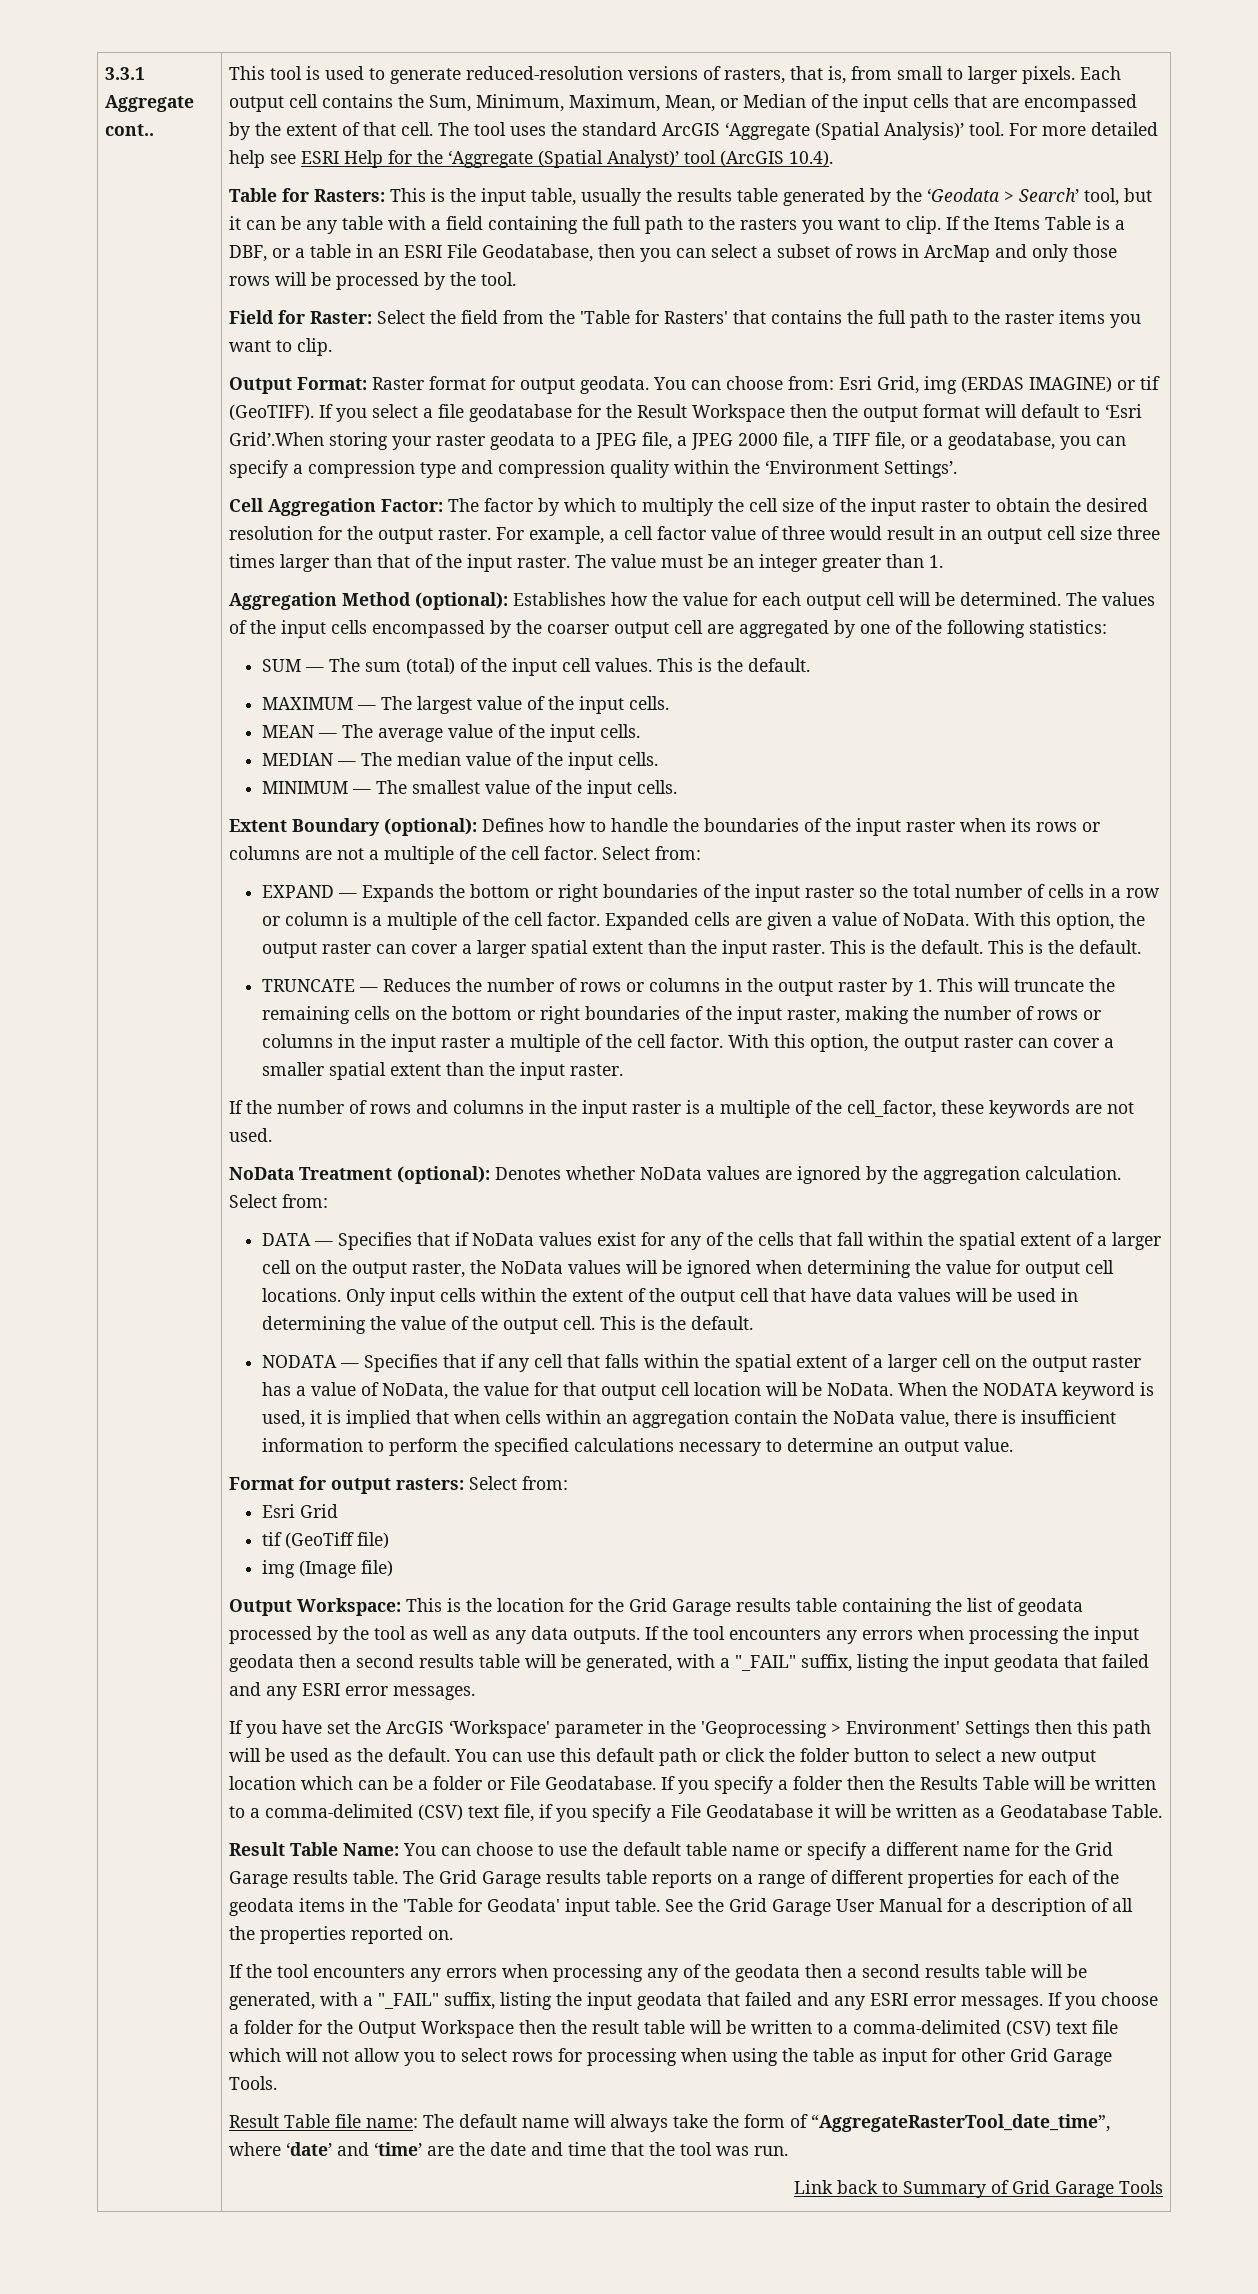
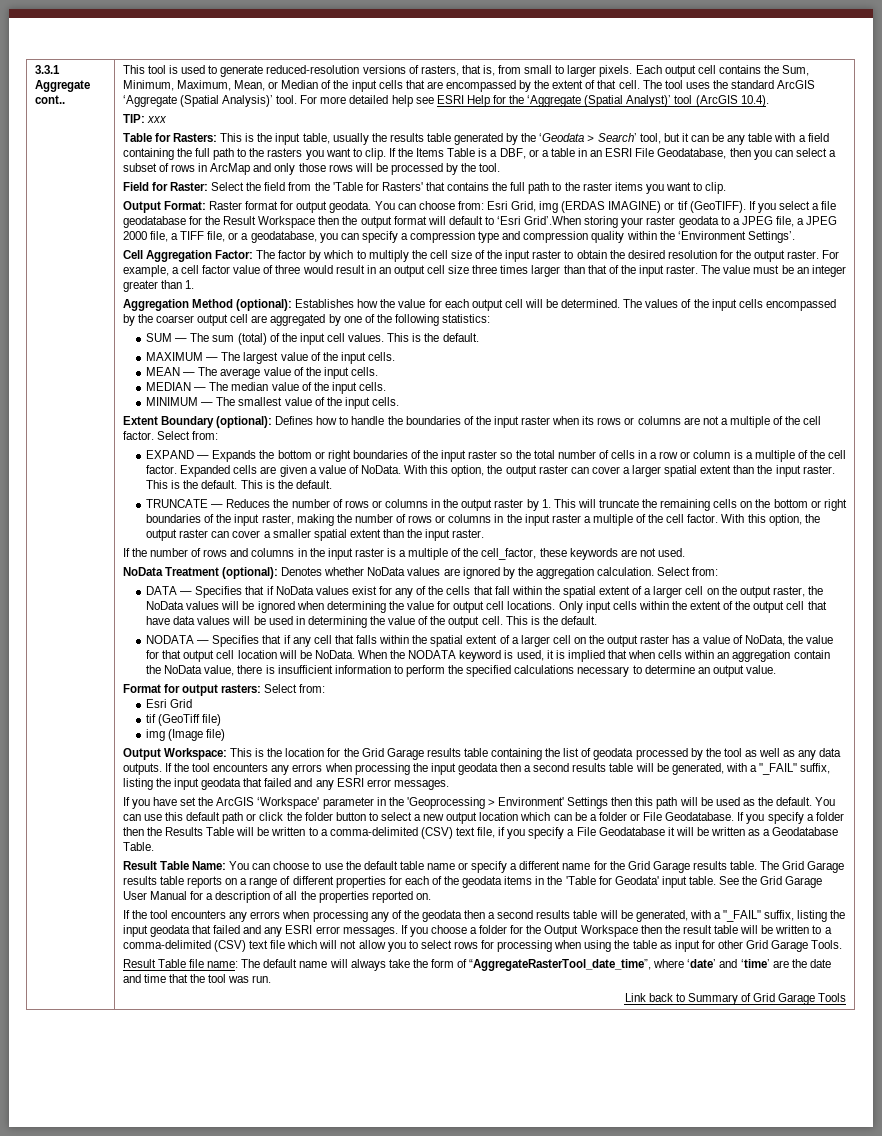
+ TIP: xxx

